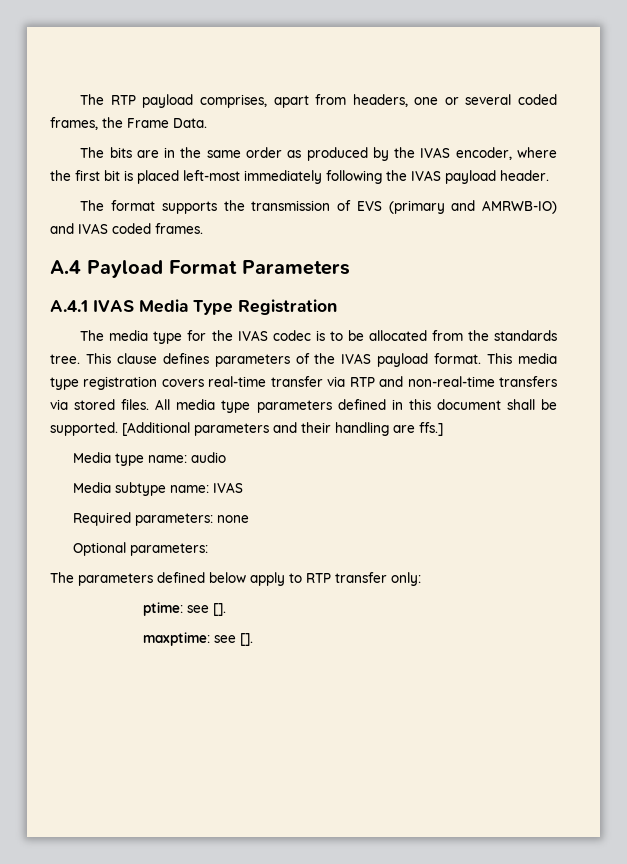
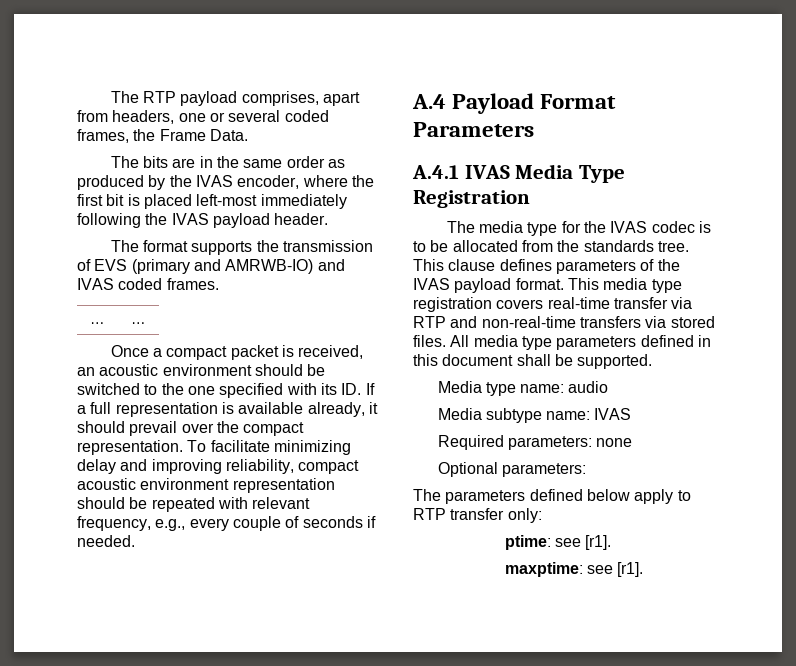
+ … | …
+ Once a compact packet is received, an acoustic environment should be switched to the one specified with its ID. If a full representation is available already, it should prevail over the compact representation. To facilitate minimizing delay and improving reliability, compact acoustic environment representation should be repeated with relevant frequency, e.g., every couple of seconds if needed.
- [Additional parameters and their handling are ffs.]
- ptime: see [].
+ ptime: see [r1].
- maxptime: see [].
+ maxptime: see [r1].

